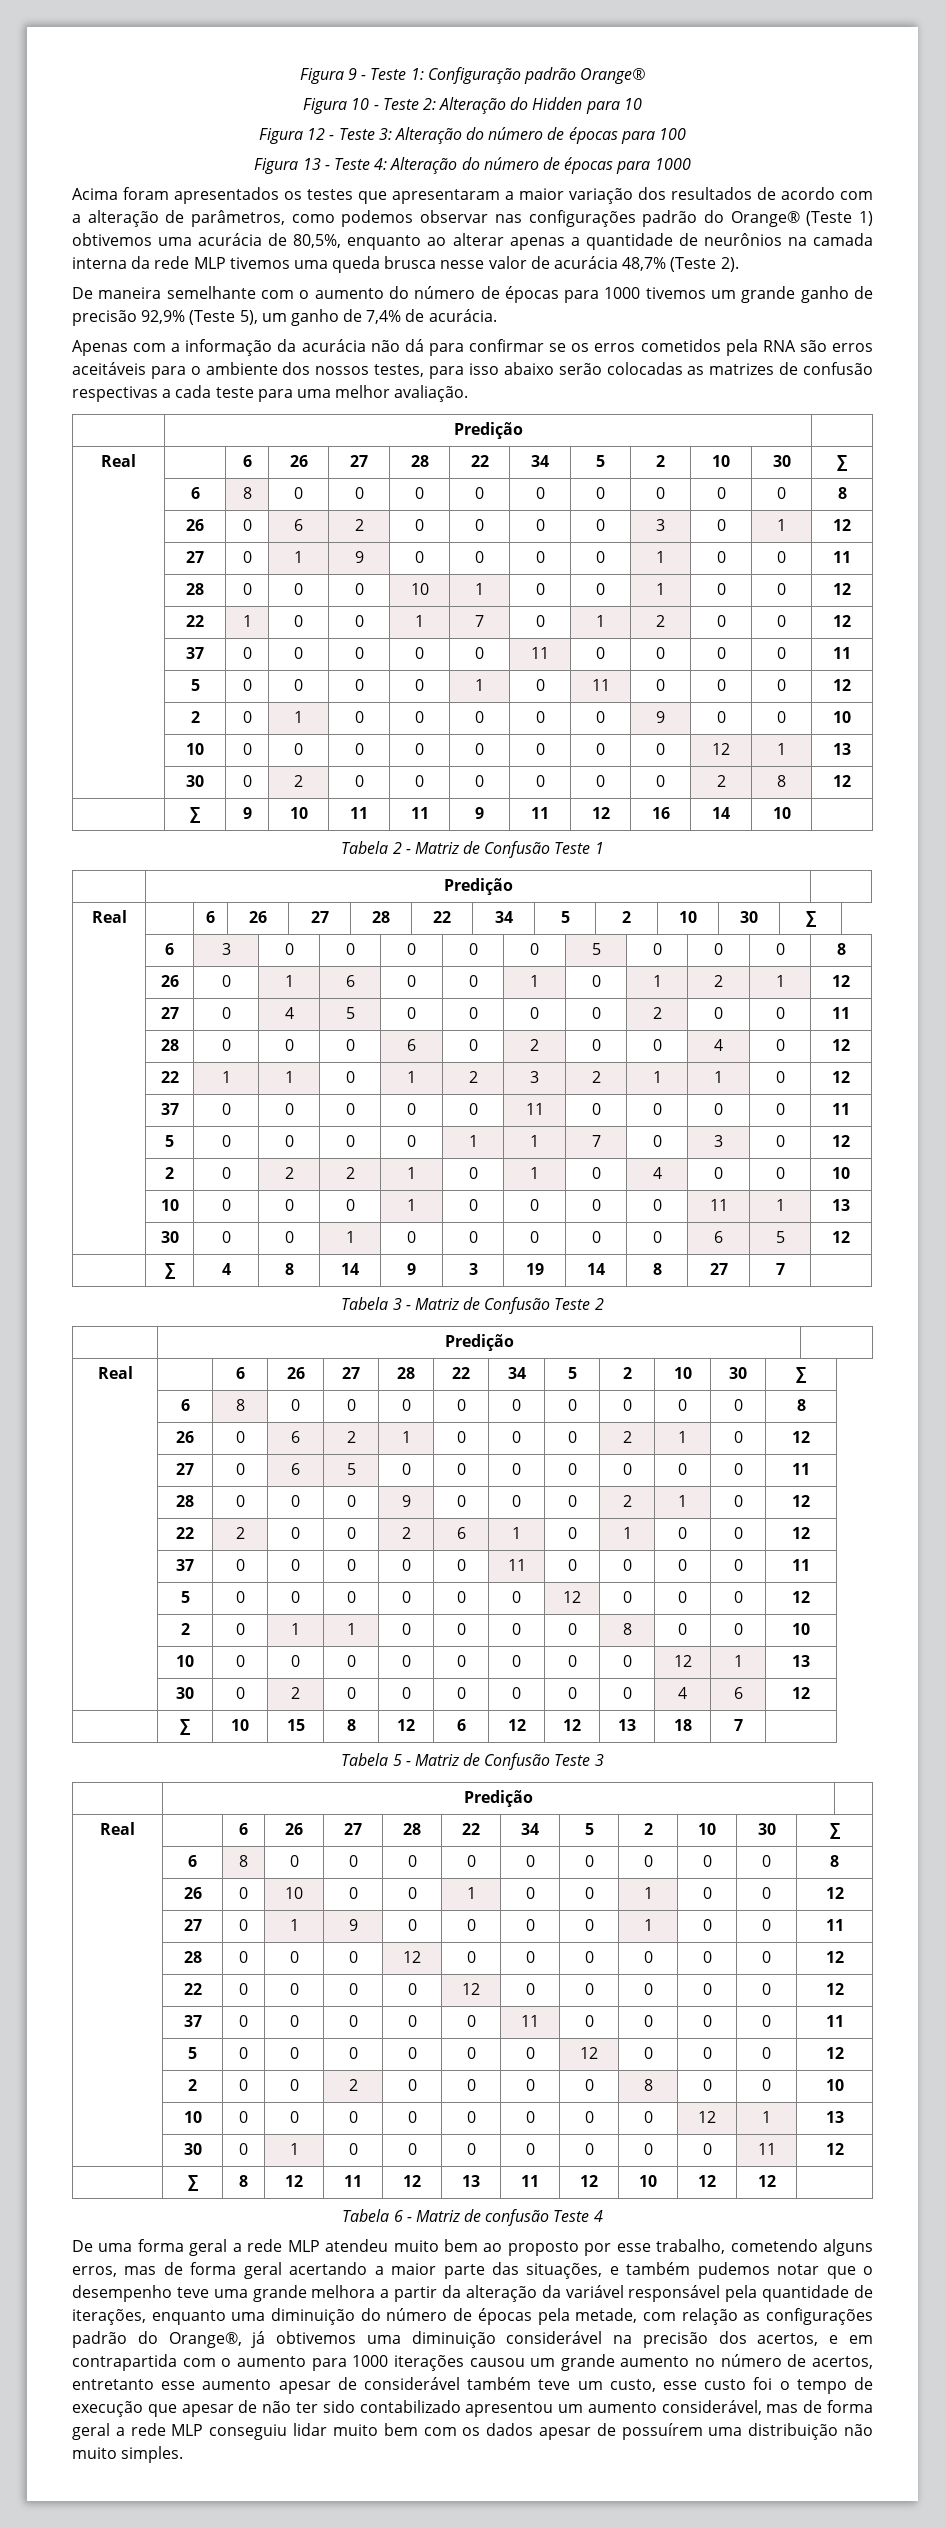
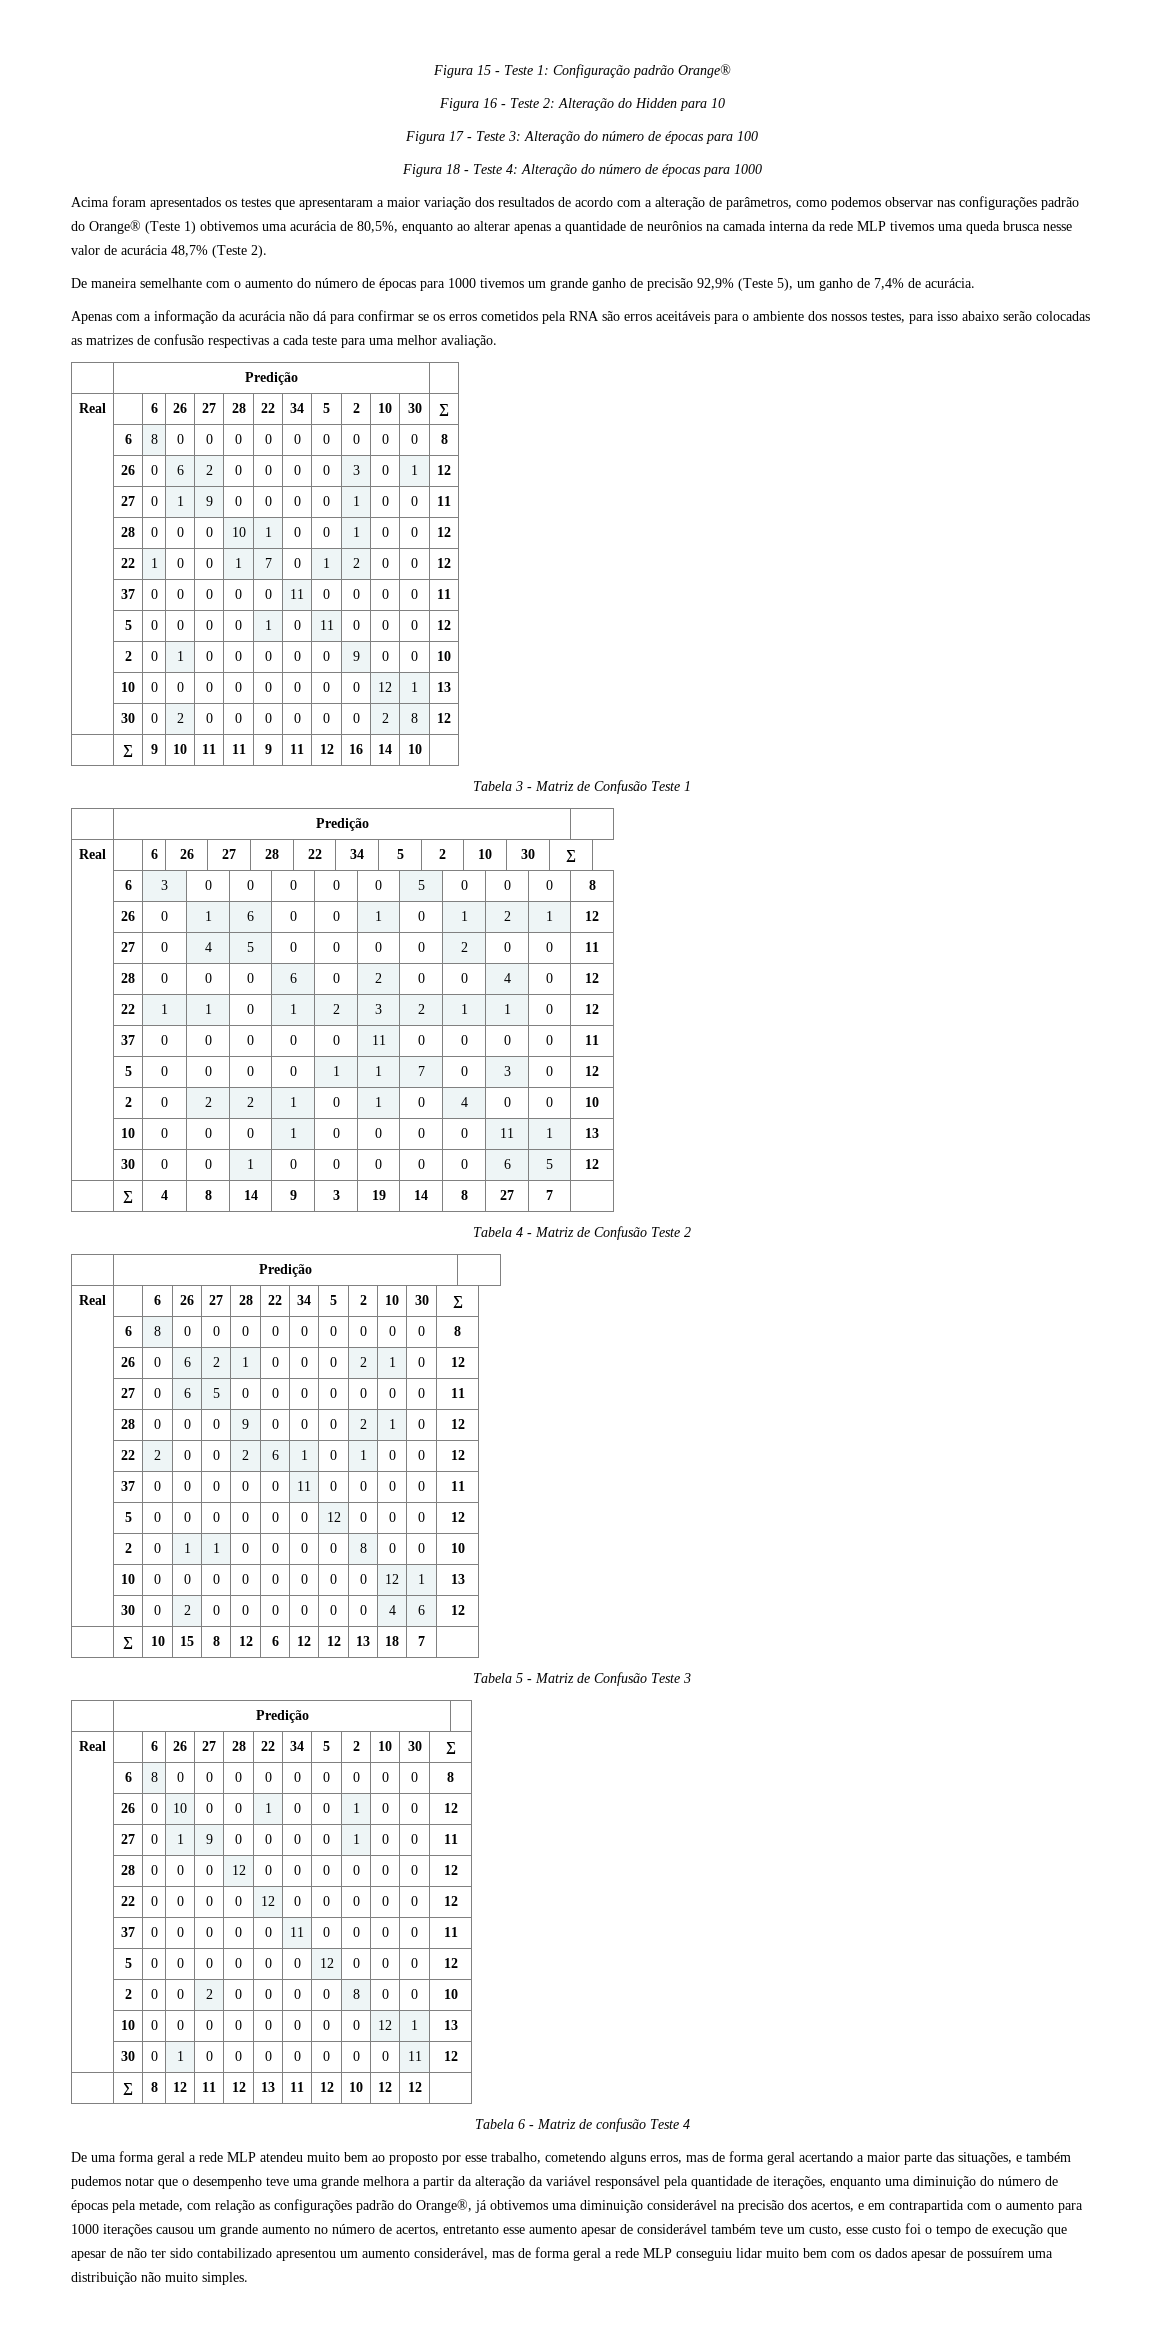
- Figura 9 - Teste 1: Configuração padrão Orange®
+ Figura 15 - Teste 1: Configuração padrão Orange®
- Figura 10 - Teste 2: Alteração do Hidden para 10
+ Figura 16 - Teste 2: Alteração do Hidden para 10
- Figura 12 - Teste 3: Alteração do número de épocas para 100
+ Figura 17 - Teste 3: Alteração do número de épocas para 100
- Figura 13 - Teste 4: Alteração do número de épocas para 1000
+ Figura 18 - Teste 4: Alteração do número de épocas para 1000
- Tabela 2 - Matriz de Confusão Teste 1
+ Tabela 3 - Matriz de Confusão Teste 1
- Tabela 3 - Matriz de Confusão Teste 2
+ Tabela 4 - Matriz de Confusão Teste 2

